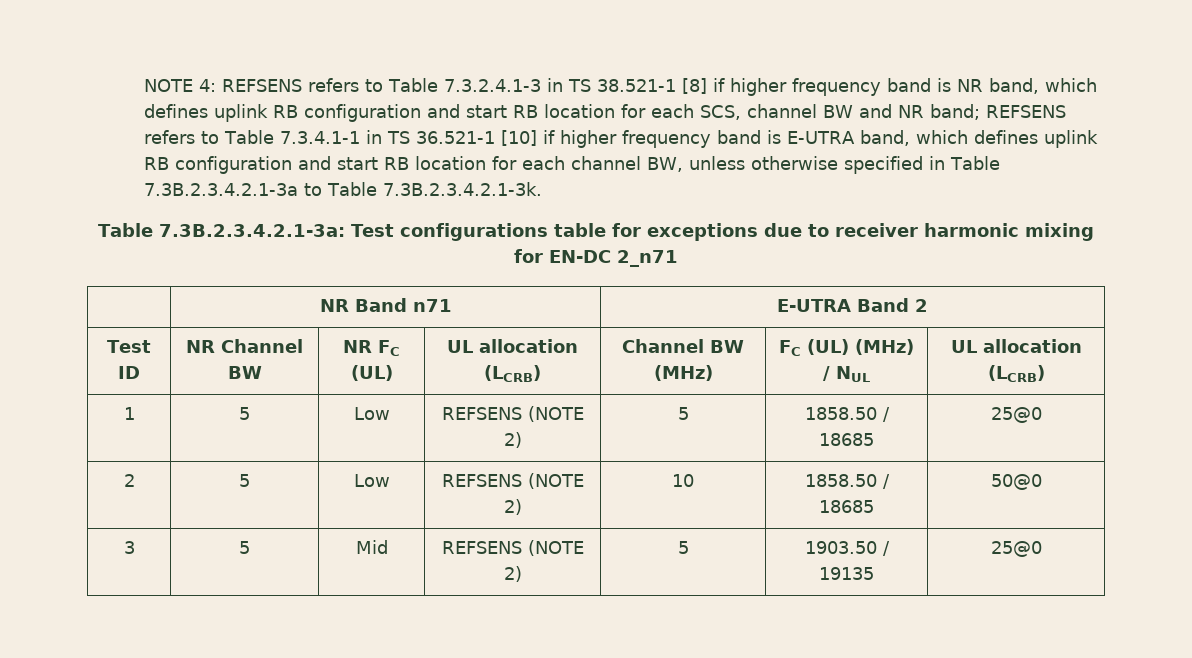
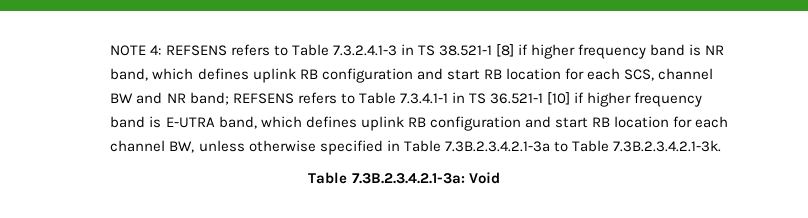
- Table 7.3B.2.3.4.2.1-3a: Test configurations table for exceptions due to receiver harmonic mixing for EN-DC 2_n71
- | NR Band n71 | E-UTRA Band 2
- Test ID | NR Channel BW | NR FC (UL) | UL allocation (LCRB) | Channel BW (MHz) | FC (UL) (MHz) / NUL | UL allocation (LCRB)
- 1 | 5 | Low | REFSENS (NOTE 2) | 5 | 1858.50 / 18685 | 25@0
- 2 | 5 | Low | REFSENS (NOTE 2) | 10 | 1858.50 / 18685 | 50@0
- 3 | 5 | Mid | REFSENS (NOTE 2) | 5 | 1903.50 / 19135 | 25@0
+ Table 7.3B.2.3.4.2.1-3a: Void

